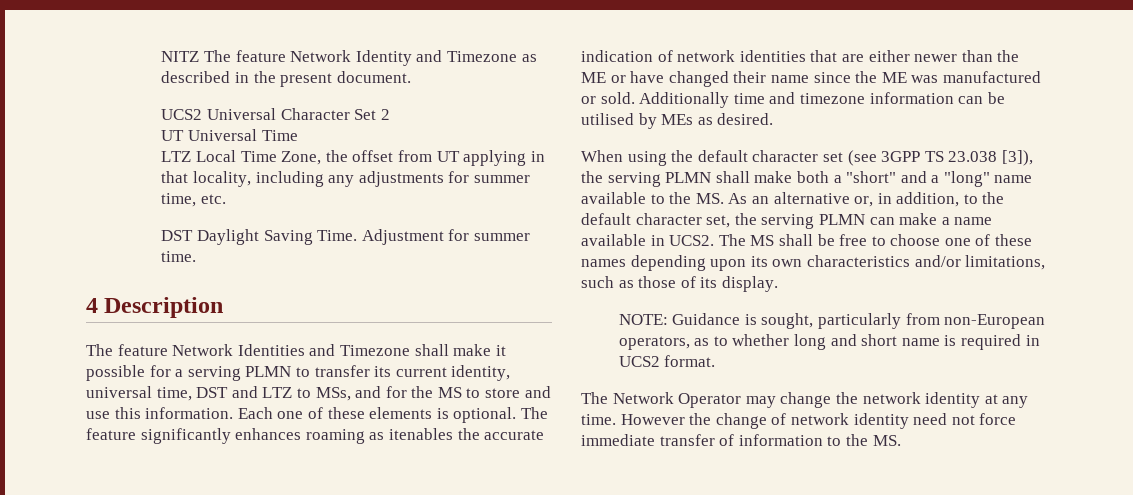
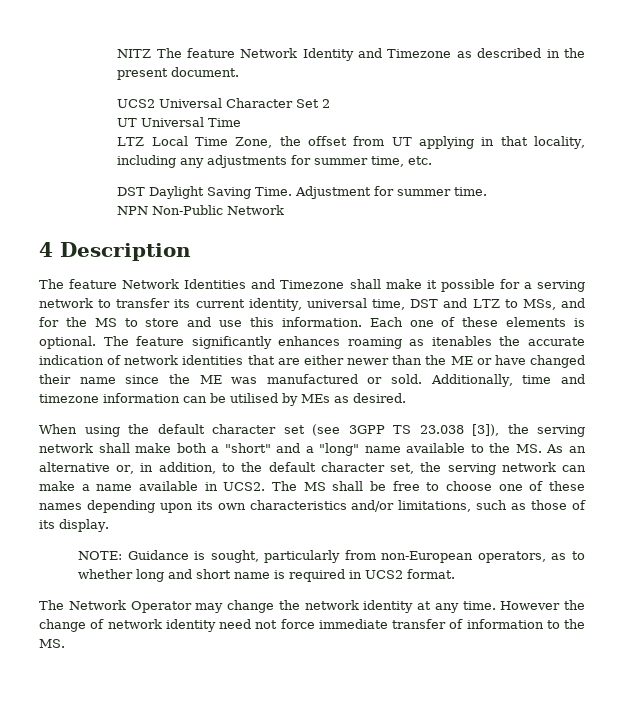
+ NPN Non-Public Network
- The feature Network Identities and Timezone shall make it possible for a serving PLMN to transfer its current identity, universal time, DST and LTZ to MSs, and for the MS to store and use this information.
+ The feature Network Identities and Timezone shall make it possible for a serving network to transfer its current identity, universal time, DST and LTZ to MSs, and for the MS to store and use this information.
- Additionally time and timezone information can be utilised by MEs as desired.
+ Additionally, time and timezone information can be utilised by MEs as desired.
- When using the default character set (see 3GPP TS 23.038 [3]), the serving PLMN shall make both a "short" and a "long" name available to the MS. As an alternative or, in addition, to the default character set, the serving PLMN can make a name available in UCS2.
+ When using the default character set (see 3GPP TS 23.038 [3]), the serving network shall make both a "short" and a "long" name available to the MS. As an alternative or, in addition, to the default character set, the serving network can make a name available in UCS2.

